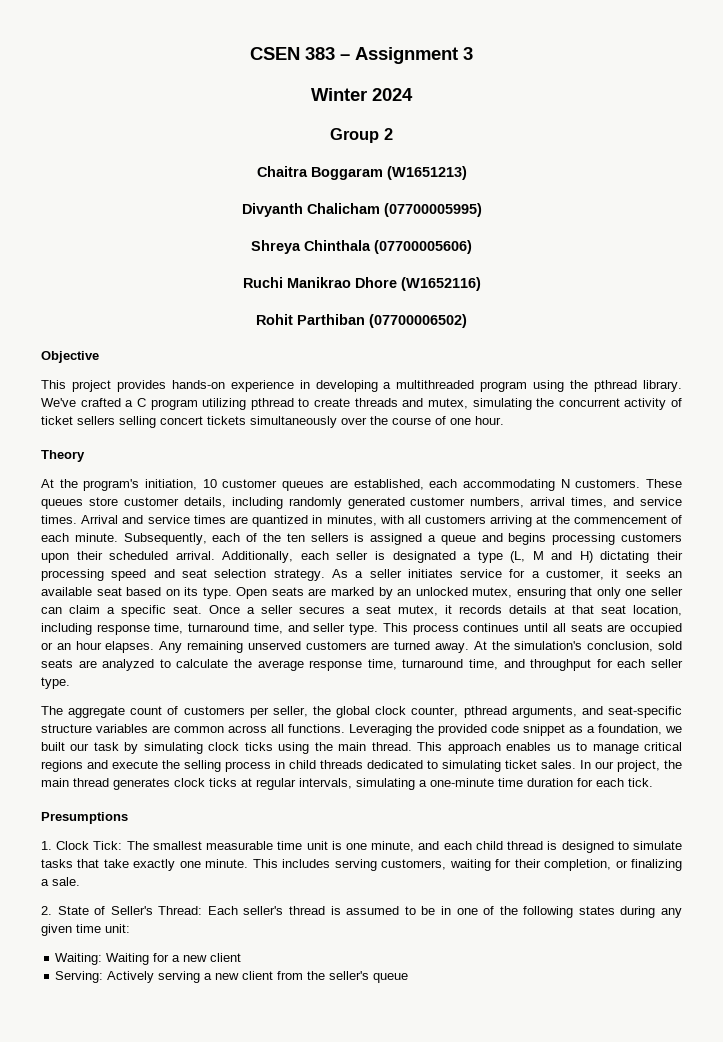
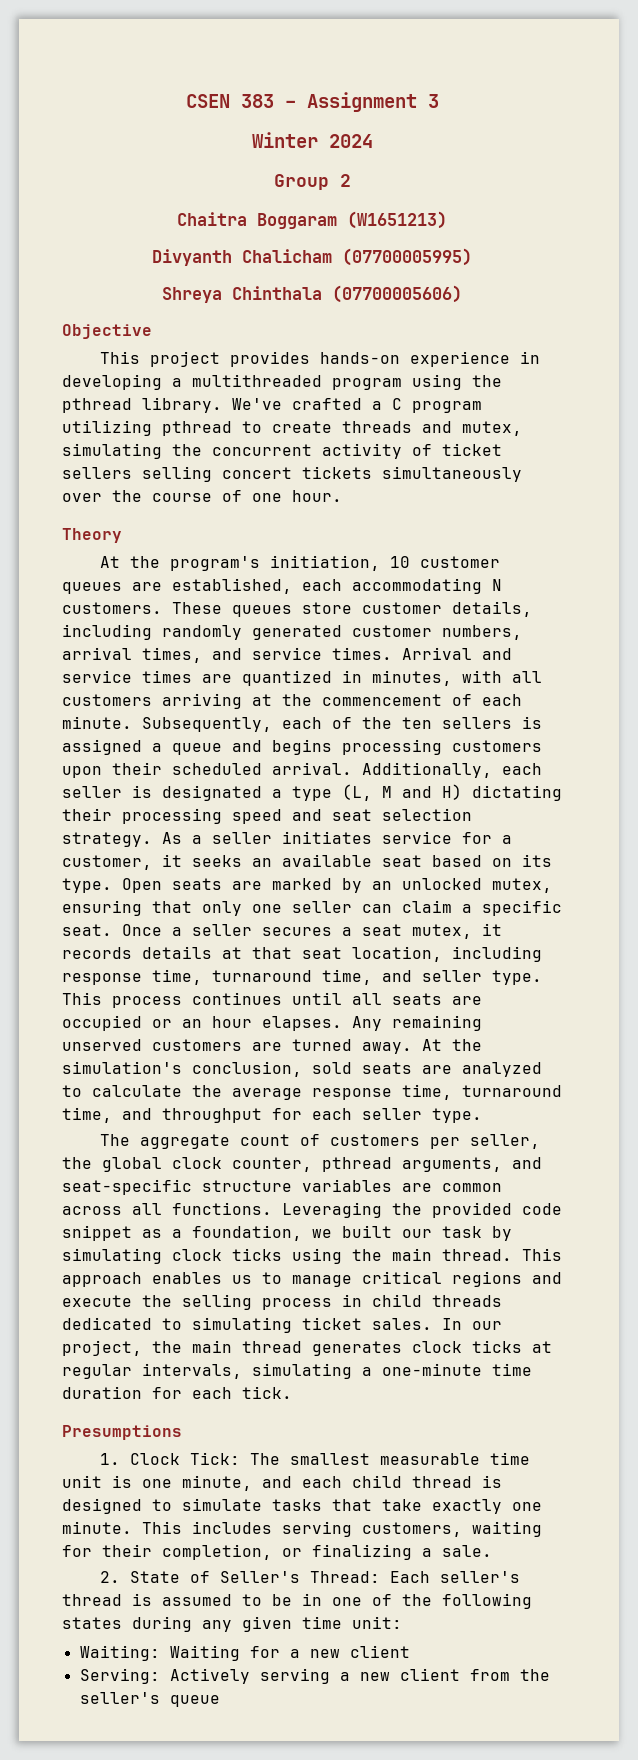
- Ruchi Manikrao Dhore (W1652116)
- Rohit Parthiban (07700006502)

